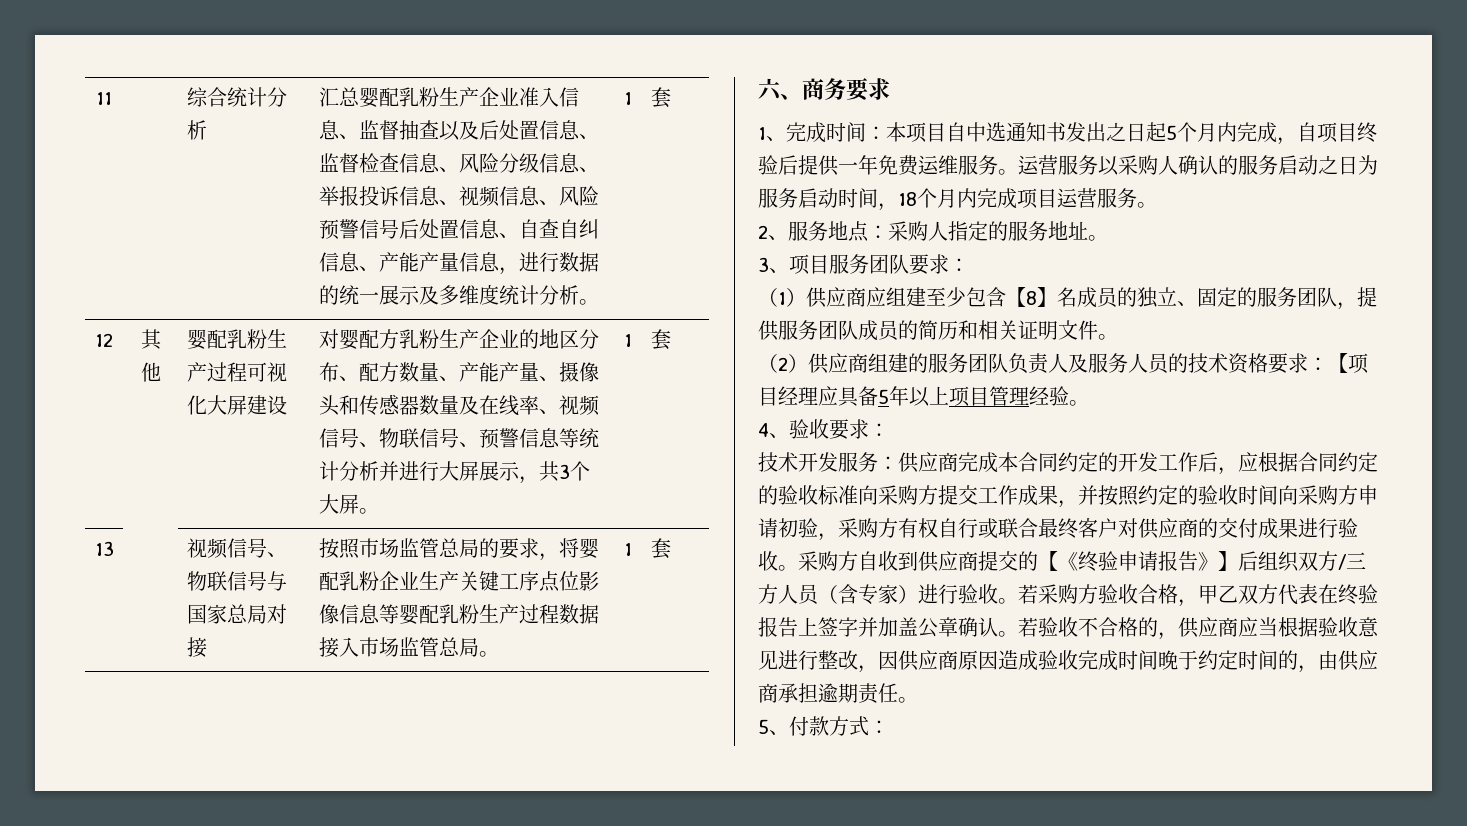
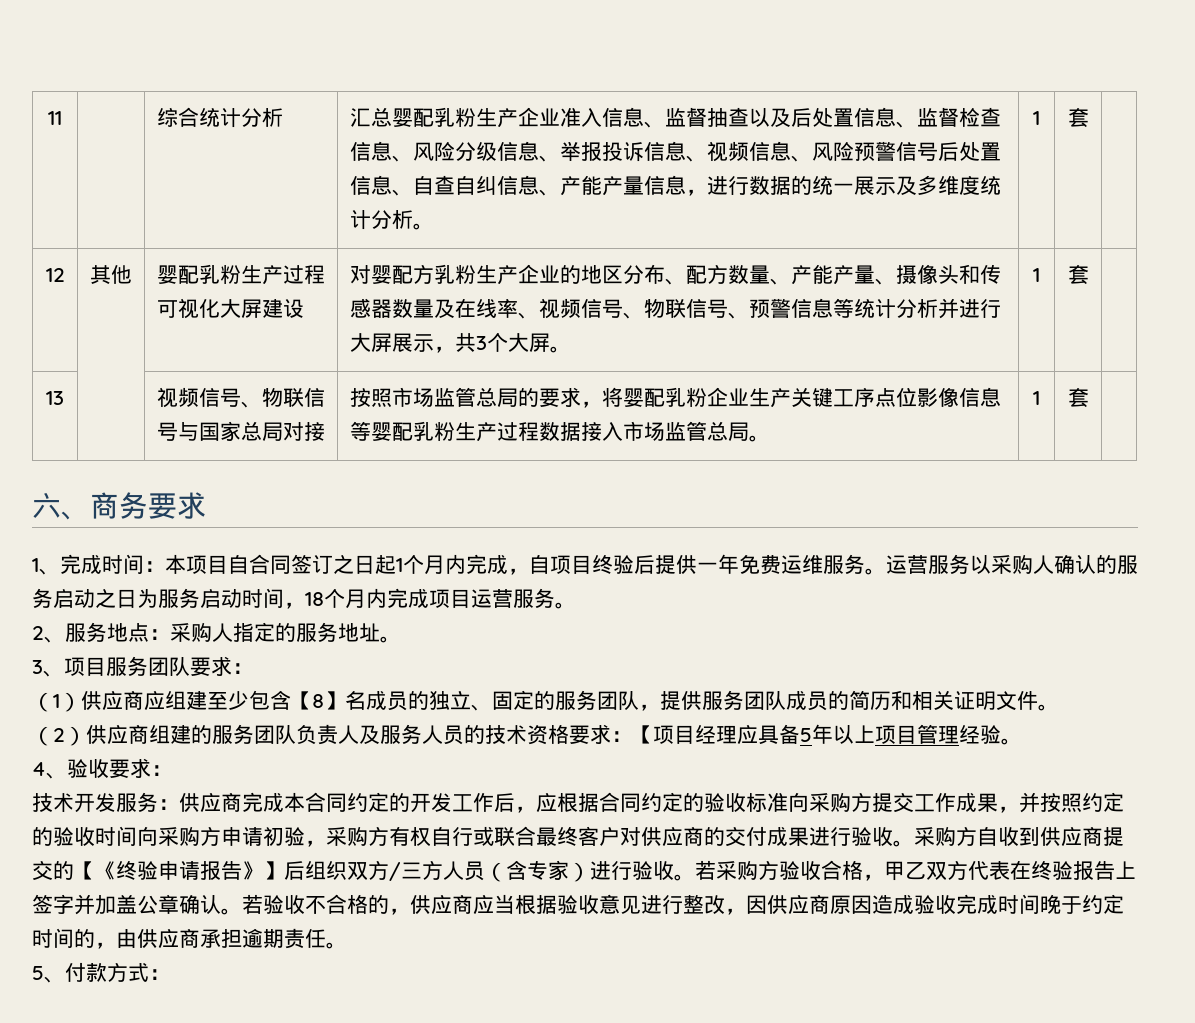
- 1、完成时间：本项目自中选通知书发出之日起5个月内完成，自项目终验后提供一年免费运维服务。
+ 1、完成时间：本项目自合同签订之日起1个月内完成，自项目终验后提供一年免费运维服务。

